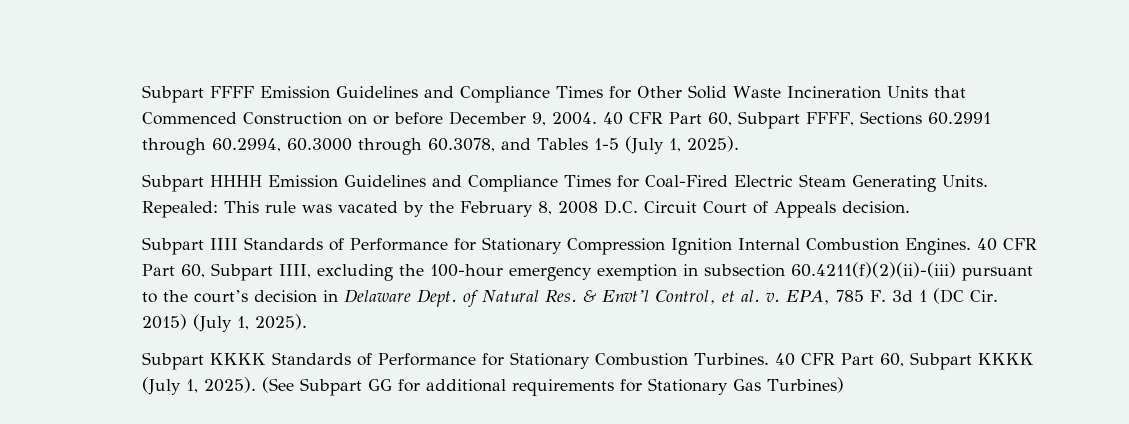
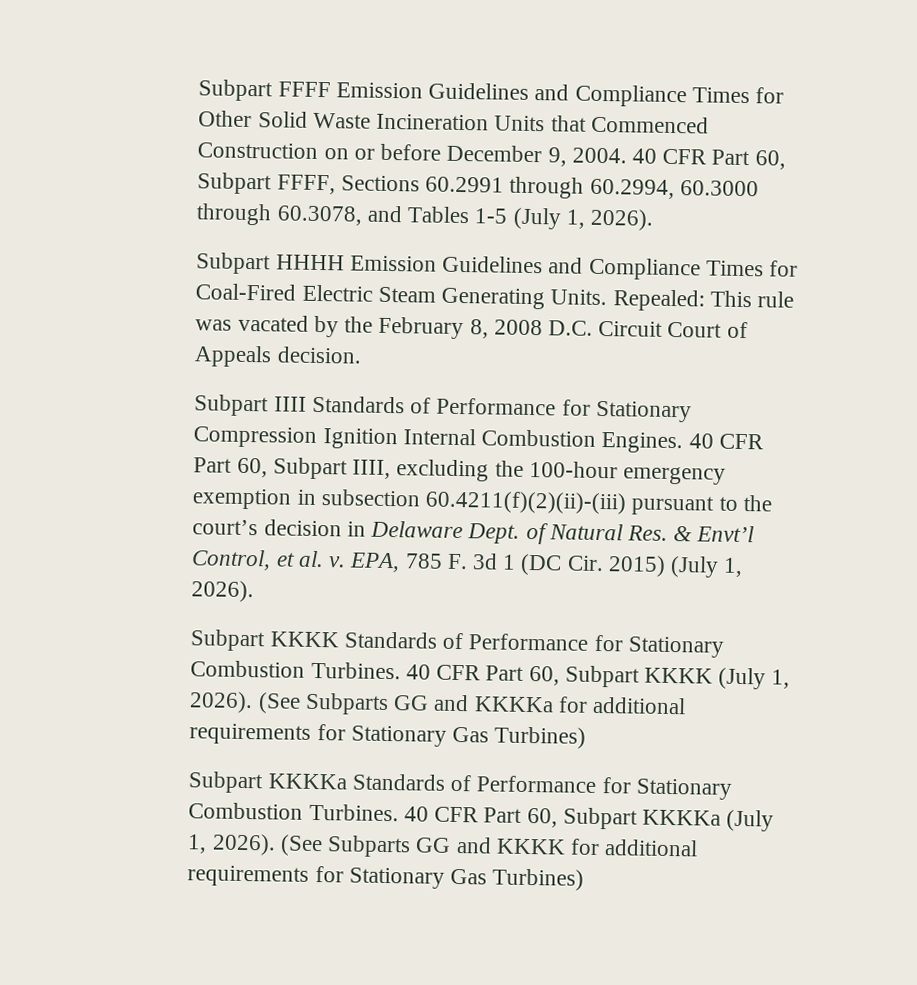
- 40 CFR Part 60, Subpart FFFF, Sections 60.2991 through 60.2994, 60.3000 through 60.3078, and Tables 1-5 (July 1, 2025).
+ 40 CFR Part 60, Subpart FFFF, Sections 60.2991 through 60.2994, 60.3000 through 60.3078, and Tables 1-5 (July 1, 2026).
- EPA, 785 F. 3d 1 (DC Cir. 2015) (July 1, 2025).
+ EPA, 785 F. 3d 1 (DC Cir. 2015) (July 1, 2026).
- 40 CFR Part 60, Subpart KKKK (July 1, 2025). (See Subpart GG for additional requirements for Stationary Gas Turbines)
+ 40 CFR Part 60, Subpart KKKK (July 1, 2026). (See Subparts GG and KKKKa for additional requirements for Stationary Gas Turbines)
+ Subpart KKKKa Standards of Performance for Stationary Combustion Turbines. 40 CFR Part 60, Subpart KKKKa (July 1, 2026). (See Subparts GG and KKKK for additional requirements for Stationary Gas Turbines)

